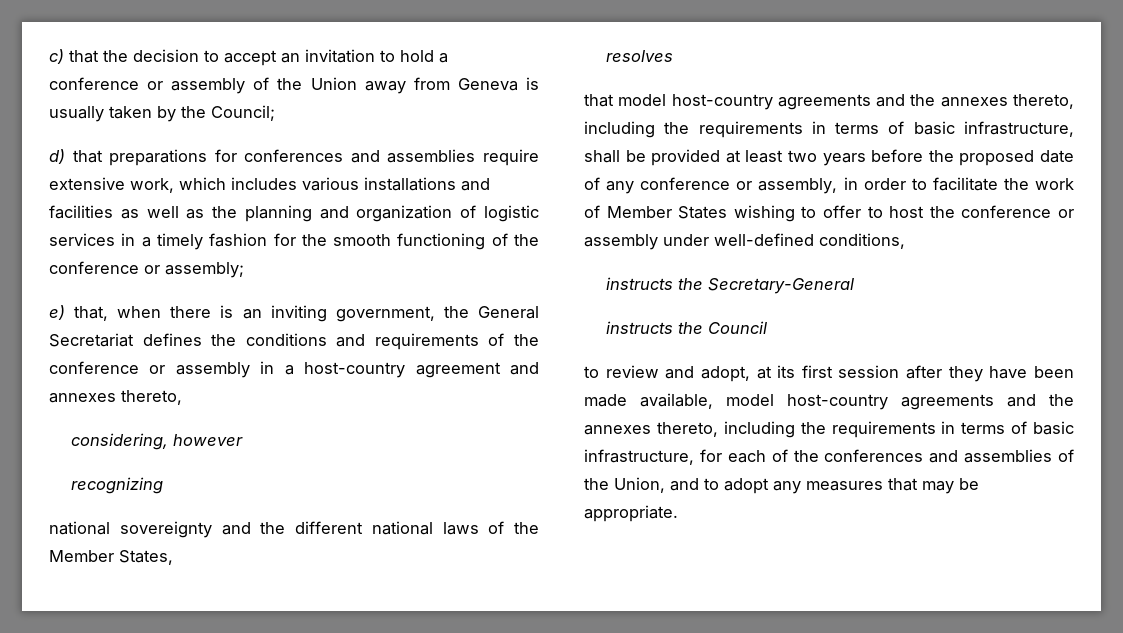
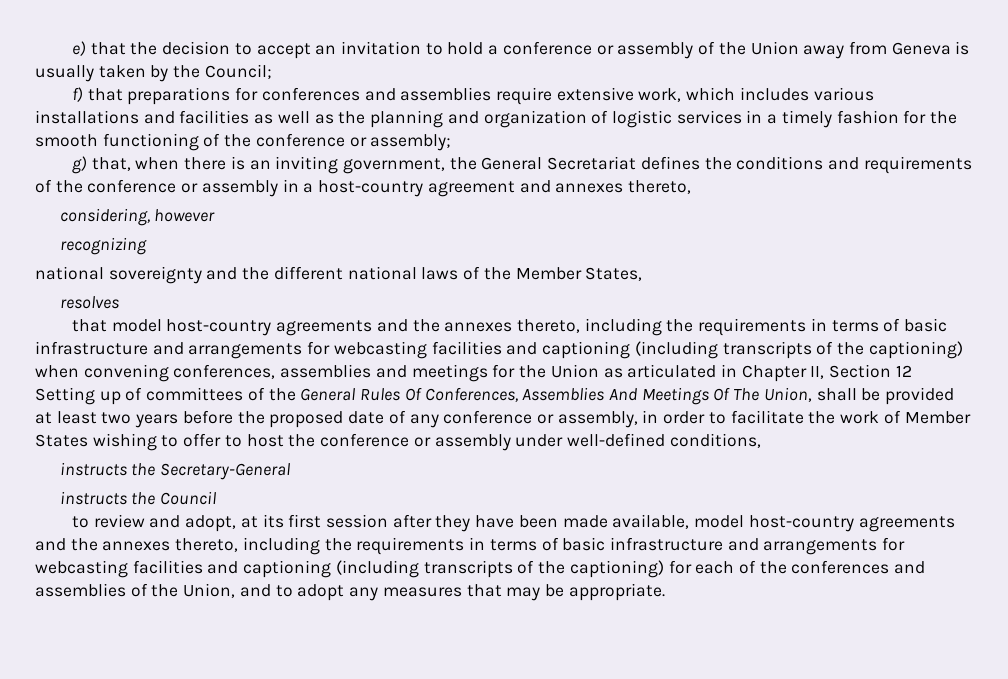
- c) that the decision to accept an invitation to hold a conference or assembly of the Union away from Geneva is usually taken by the Council;
+ e) that the decision to accept an invitation to hold a conference or assembly of the Union away from Geneva is usually taken by the Council;
- d) that preparations for conferences and assemblies require extensive work, which includes various installations and facilities as well as the planning and organization of logistic services in a timely fashion for the smooth functioning of the conference or assembly;
+ f) that preparations for conferences and assemblies require extensive work, which includes various installations and facilities as well as the planning and organization of logistic services in a timely fashion for the smooth functioning of the conference or assembly;
- e) that, when there is an inviting government, the General Secretariat defines the conditions and requirements of the conference or assembly in a host-country agreement and annexes thereto,
+ g) that, when there is an inviting government, the General Secretariat defines the conditions and requirements of the conference or assembly in a host-country agreement and annexes thereto,
- that model host-country agreements and the annexes thereto, including the requirements in terms of basic infrastructure, shall be provided at least two years before the proposed date of any conference or assembly, in order to facilitate the work of Member States wishing to offer to host the conference or assembly under well-defined conditions,
+ that model host-country agreements and the annexes thereto, including the requirements in terms of basic infrastructure and arrangements for webcasting facilities and captioning (including transcripts of the captioning) when convening conferences, assemblies and meetings for the Union as articulated in Chapter II, Section 12 Setting up of committees of the General Rules Of Conferences, Assemblies And Meetings Of The Union, shall be provided at least two years before the proposed date of any conference or assembly, in order to facilitate the work of Member States wishing to offer to host the conference or assembly under well-defined conditions,
- to review and adopt, at its first session after they have been made available, model host-country agreements and the annexes thereto, including the requirements in terms of basic infrastructure, for each of the conferences and assemblies of the Union, and to adopt any measures that may be appropriate.
+ to review and adopt, at its first session after they have been made available, model host-country agreements and the annexes thereto, including the requirements in terms of basic infrastructure and arrangements for webcasting facilities and captioning (including transcripts of the captioning) for each of the conferences and assemblies of the Union, and to adopt any measures that may be appropriate.

